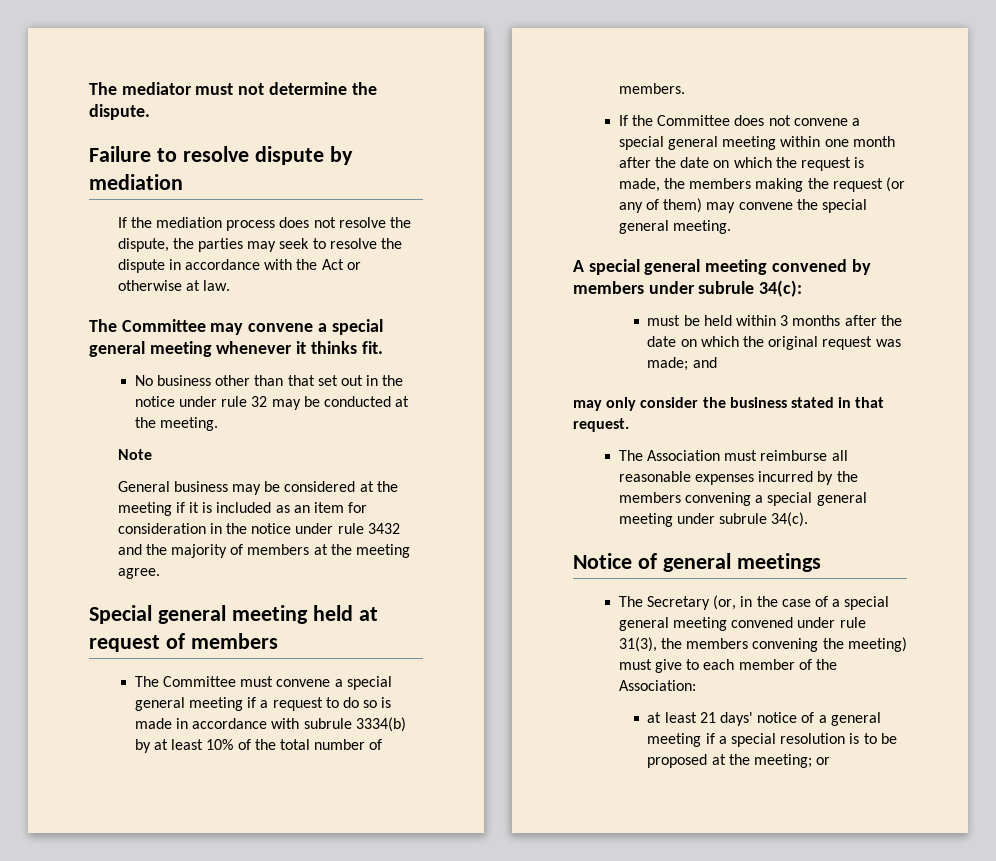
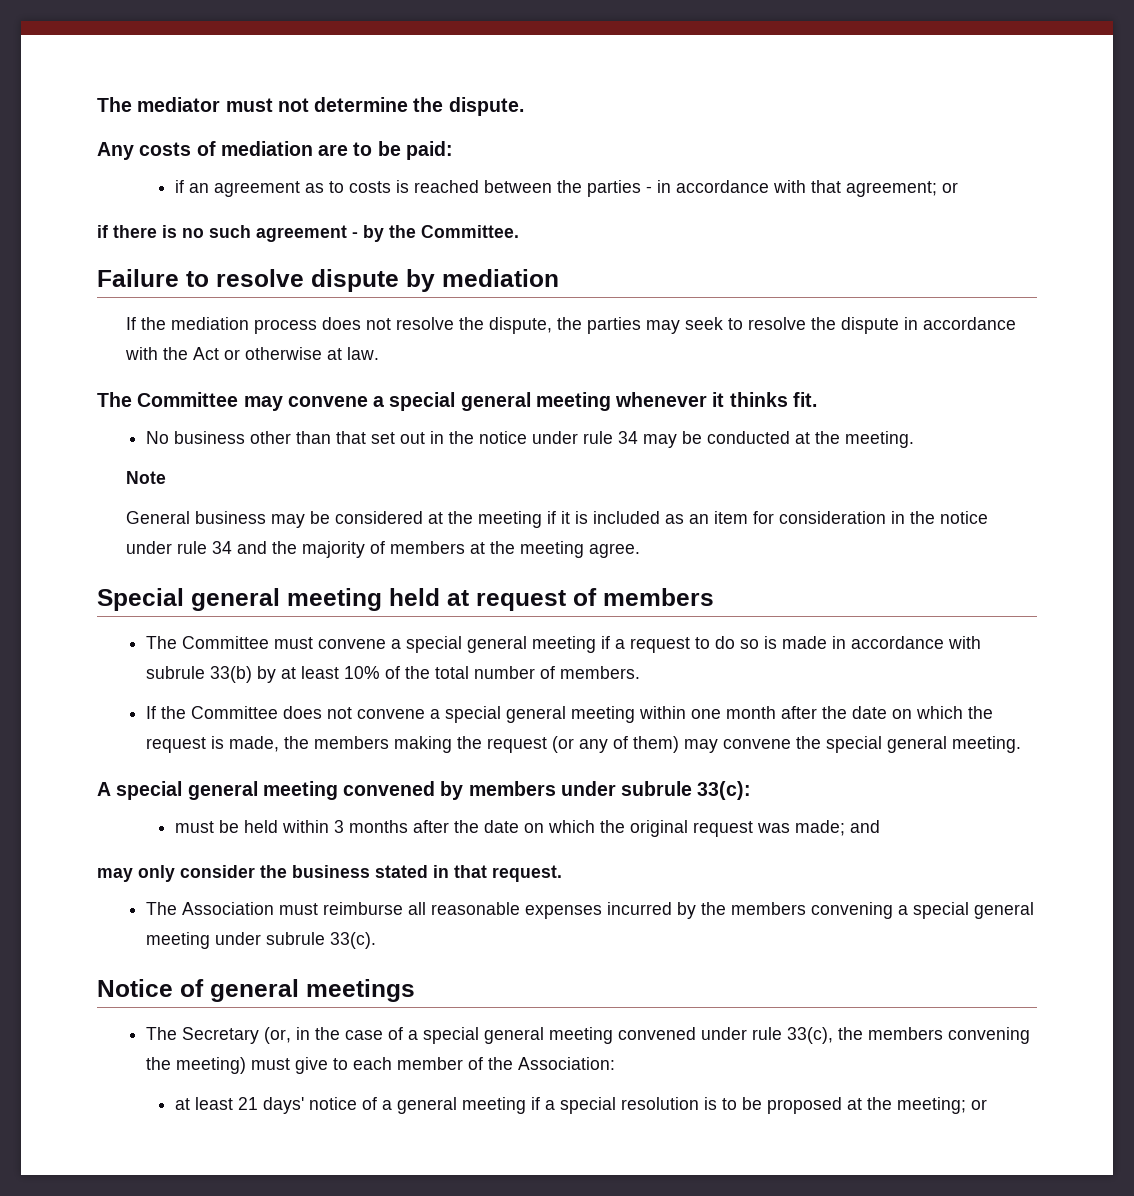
+ Any costs of mediation are to be paid:
+ if an agreement as to costs is reached between the parties - in accordance with that agreement; or
+ if there is no such agreement - by the Committee.
- No business other than that set out in the notice under rule 32 may be conducted at the meeting.
+ No business other than that set out in the notice under rule 34 may be conducted at the meeting.
- General business may be considered at the meeting if it is included as an item for consideration in the notice under rule 3432 and the majority of members at the meeting agree.
+ General business may be considered at the meeting if it is included as an item for consideration in the notice under rule 34 and the majority of members at the meeting agree.
- The Committee must convene a special general meeting if a request to do so is made in accordance with subrule 3334(b) by at least 10% of the total number of members.
+ The Committee must convene a special general meeting if a request to do so is made in accordance with subrule 33(b) by at least 10% of the total number of members.
- A special general meeting convened by members under subrule 34(c):
+ A special general meeting convened by members under subrule 33(c):
- The Association must reimburse all reasonable expenses incurred by the members convening a special general meeting under subrule 34(c).
+ The Association must reimburse all reasonable expenses incurred by the members convening a special general meeting under subrule 33(c).
- The Secretary (or, in the case of a special general meeting convened under rule 31(3), the members convening the meeting) must give to each member of the Association:
+ The Secretary (or, in the case of a special general meeting convened under rule 33(c), the members convening the meeting) must give to each member of the Association:

